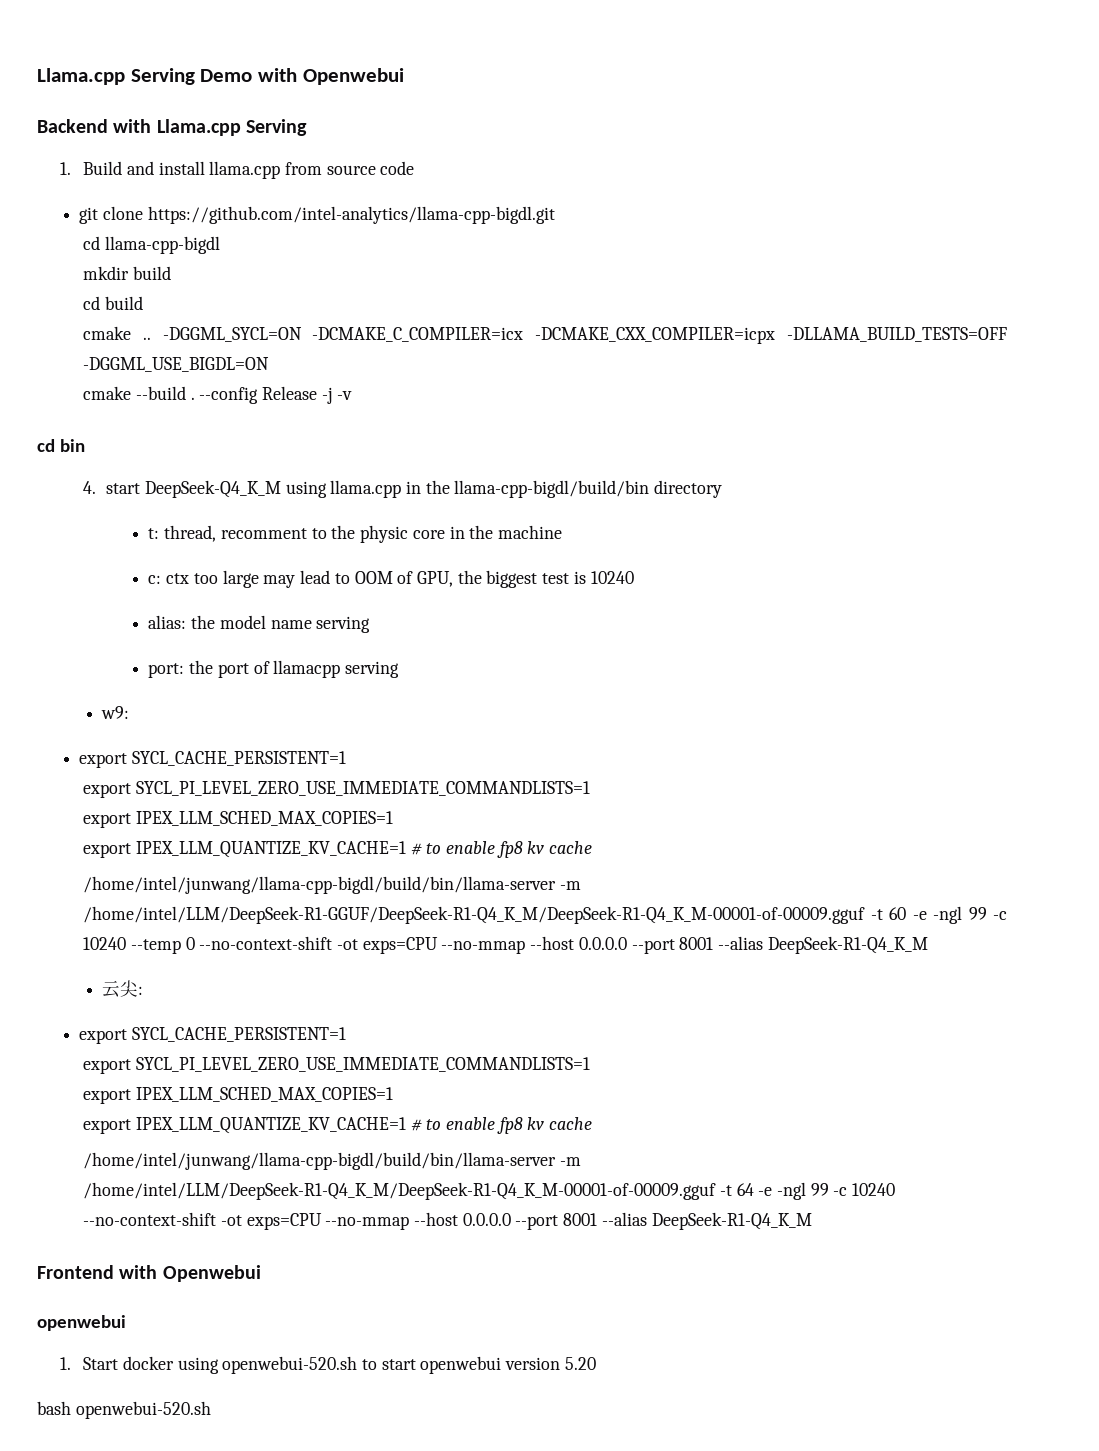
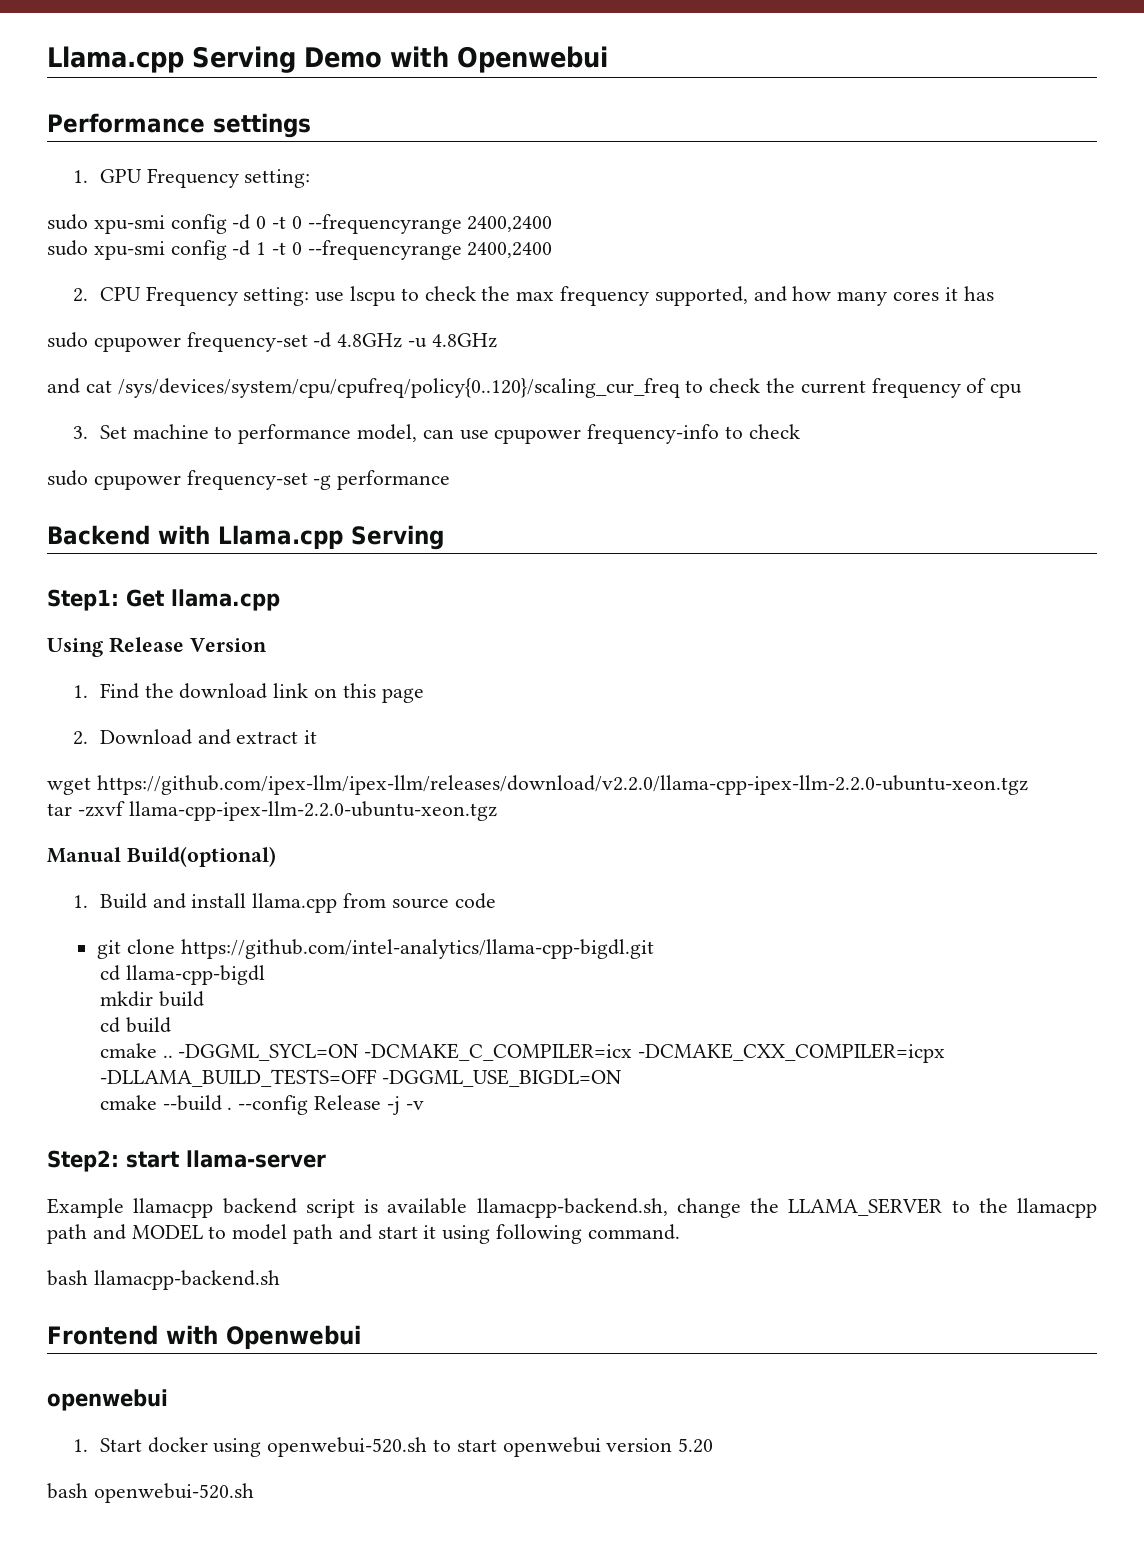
+ Performance settings
+ 1. GPU Frequency setting:
+ sudo xpu-smi config -d 0 -t 0 --frequencyrange 2400,2400
+ sudo xpu-smi config -d 1 -t 0 --frequencyrange 2400,2400
+ 2. CPU Frequency setting: use lscpu to check the max frequency supported, and how many cores it has
+ sudo cpupower frequency-set -d 4.8GHz -u 4.8GHz
+ and cat /sys/devices/system/cpu/cpufreq/policy{0..120}/scaling_cur_freq to check the current frequency of cpu
+ 3. Set machine to performance model, can use cpupower frequency-info to check
+ sudo cpupower frequency-set -g performance
  Backend with Llama.cpp Serving
+ Step1: Get llama.cpp
+ Using Release Version
+ 1. Find the download link on this page
+ 2. Download and extract it
+ wget https://github.com/ipex-llm/ipex-llm/releases/download/v2.2.0/llama-cpp-ipex-llm-2.2.0-ubuntu-xeon.tgz
+ tar -zxvf llama-cpp-ipex-llm-2.2.0-ubuntu-xeon.tgz
+ Manual Build(optional)
- cd bin
- 4. start DeepSeek-Q4_K_M using llama.cpp in the llama-cpp-bigdl/build/bin directory
- t: thread, recomment to the physic core in the machine
- c: ctx too large may lead to OOM of GPU, the biggest test is 10240
- alias: the model name serving
- port: the port of llamacpp serving
- w9:
- export SYCL_CACHE_PERSISTENT=1
- export SYCL_PI_LEVEL_ZERO_USE_IMMEDIATE_COMMANDLISTS=1
- export IPEX_LLM_SCHED_MAX_COPIES=1
- export IPEX_LLM_QUANTIZE_KV_CACHE=1 # to enable fp8 kv cache
- /home/intel/junwang/llama-cpp-bigdl/build/bin/llama-server -m /home/intel/LLM/DeepSeek-R1-GGUF/DeepSeek-R1-Q4_K_M/DeepSeek-R1-Q4_K_M-00001-of-00009.gguf -t 60 -e -ngl 99 -c 10240 --temp 0 --no-context-shift -ot exps=CPU --no-mmap --host 0.0.0.0 --port 8001 --alias DeepSeek-R1-Q4_K_M
- 云尖:
- export SYCL_CACHE_PERSISTENT=1
- export SYCL_PI_LEVEL_ZERO_USE_IMMEDIATE_COMMANDLISTS=1
- export IPEX_LLM_SCHED_MAX_COPIES=1
- export IPEX_LLM_QUANTIZE_KV_CACHE=1 # to enable fp8 kv cache
- /home/intel/junwang/llama-cpp-bigdl/build/bin/llama-server -m /home/intel/LLM/DeepSeek-R1-Q4_K_M/DeepSeek-R1-Q4_K_M-00001-of-00009.gguf -t 64 -e -ngl 99 -c 10240 --no-context-shift -ot exps=CPU --no-mmap --host 0.0.0.0 --port 8001 --alias DeepSeek-R1-Q4_K_M
+ Step2: start llama-server
+ Example llamacpp backend script is available llamacpp-backend.sh, change the LLAMA_SERVER to the llamacpp path and MODEL to model path and start it using following command.
+ bash llamacpp-backend.sh

